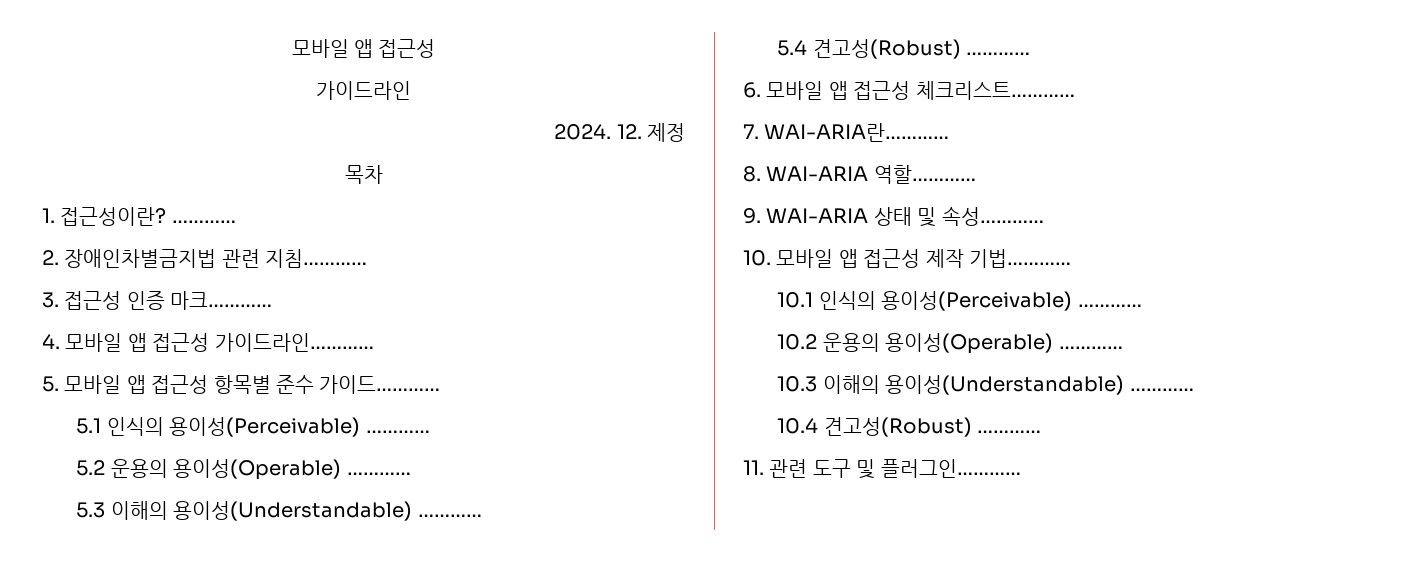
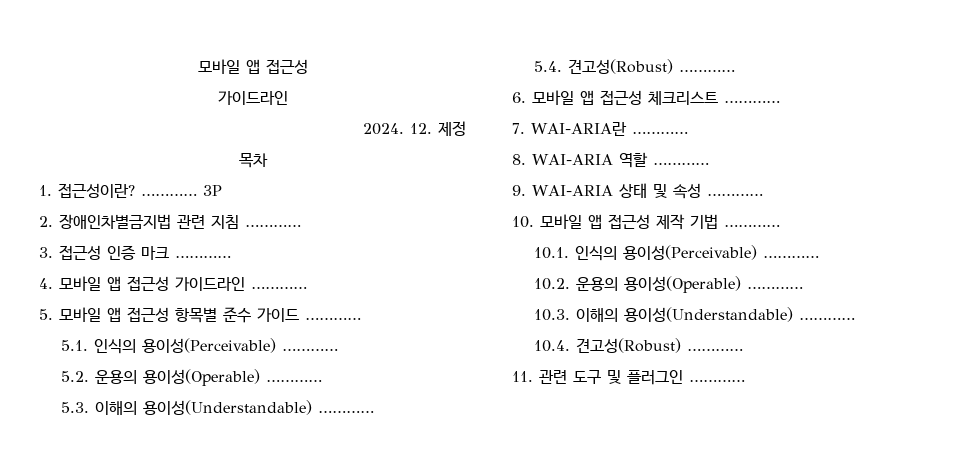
+ 3P
- 2. 장애인차별금지법 관련 지침…………
+ 2. 장애인차별금지법 관련 지침 …………
- 3. 접근성 인증 마크…………
+ 3. 접근성 인증 마크 …………
- 4. 모바일 앱 접근성 가이드라인…………
+ 4. 모바일 앱 접근성 가이드라인 …………
- 5. 모바일 앱 접근성 항목별 준수 가이드…………
- 5.1 인식의 용이성(Perceivable) …………
- 5.2 운용의 용이성(Operable) …………
- 5.3 이해의 용이성(Understandable) …………
- 5.4 견고성(Robust) …………
+ 5. 모바일 앱 접근성 항목별 준수 가이드 …………
+ 5.1. 인식의 용이성(Perceivable) …………
+ 5.2. 운용의 용이성(Operable) …………
+ 5.3. 이해의 용이성(Understandable) …………
+ 5.4. 견고성(Robust) …………
- 6. 모바일 앱 접근성 체크리스트…………
+ 6. 모바일 앱 접근성 체크리스트 …………
- 7. WAI-ARIA란…………
+ 7. WAI-ARIA란 …………
- 8. WAI-ARIA 역할…………
+ 8. WAI-ARIA 역할 …………
- 9. WAI-ARIA 상태 및 속성…………
+ 9. WAI-ARIA 상태 및 속성 …………
- 10. 모바일 앱 접근성 제작 기법…………
- 10.1 인식의 용이성(Perceivable) …………
- 10.2 운용의 용이성(Operable) …………
- 10.3 이해의 용이성(Understandable) …………
- 10.4 견고성(Robust) …………
+ 10. 모바일 앱 접근성 제작 기법 …………
+ 10.1. 인식의 용이성(Perceivable) …………
+ 10.2. 운용의 용이성(Operable) …………
+ 10.3. 이해의 용이성(Understandable) …………
+ 10.4. 견고성(Robust) …………
- 11. 관련 도구 및 플러그인…………
+ 11. 관련 도구 및 플러그인 …………

